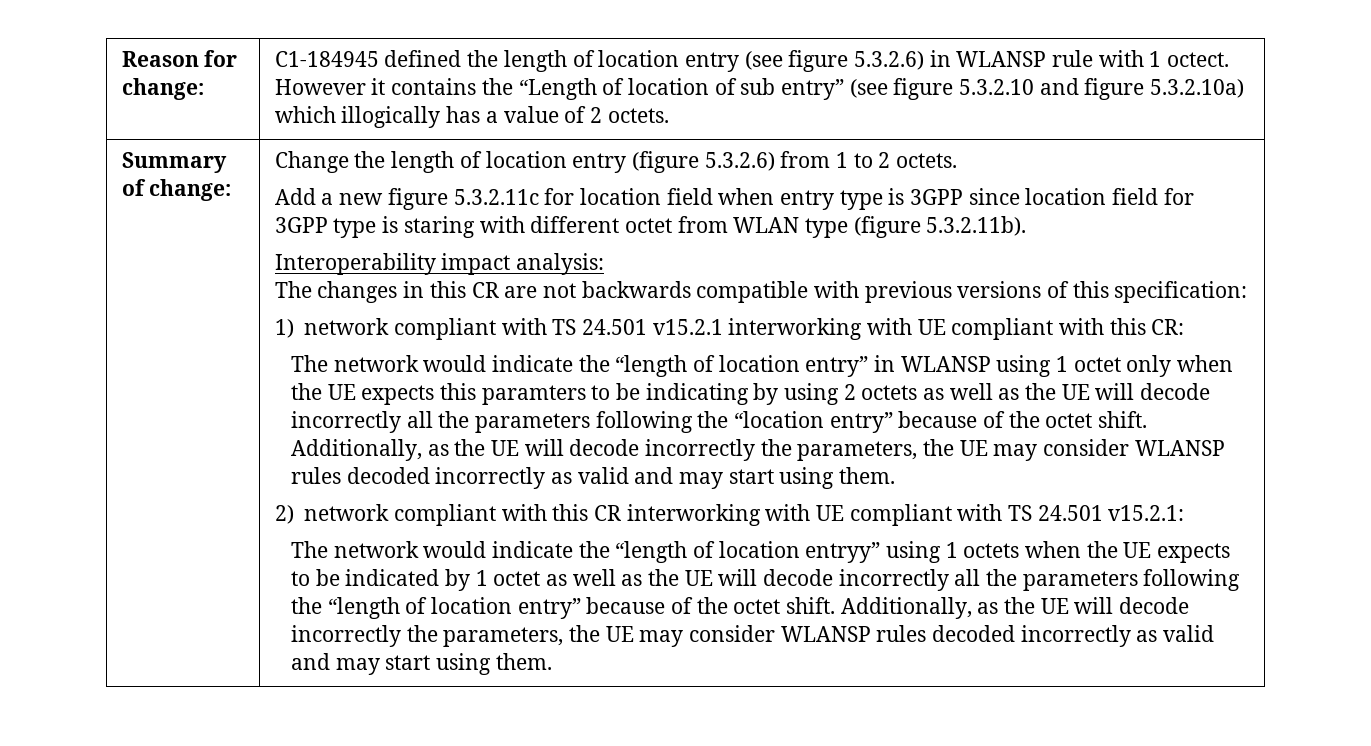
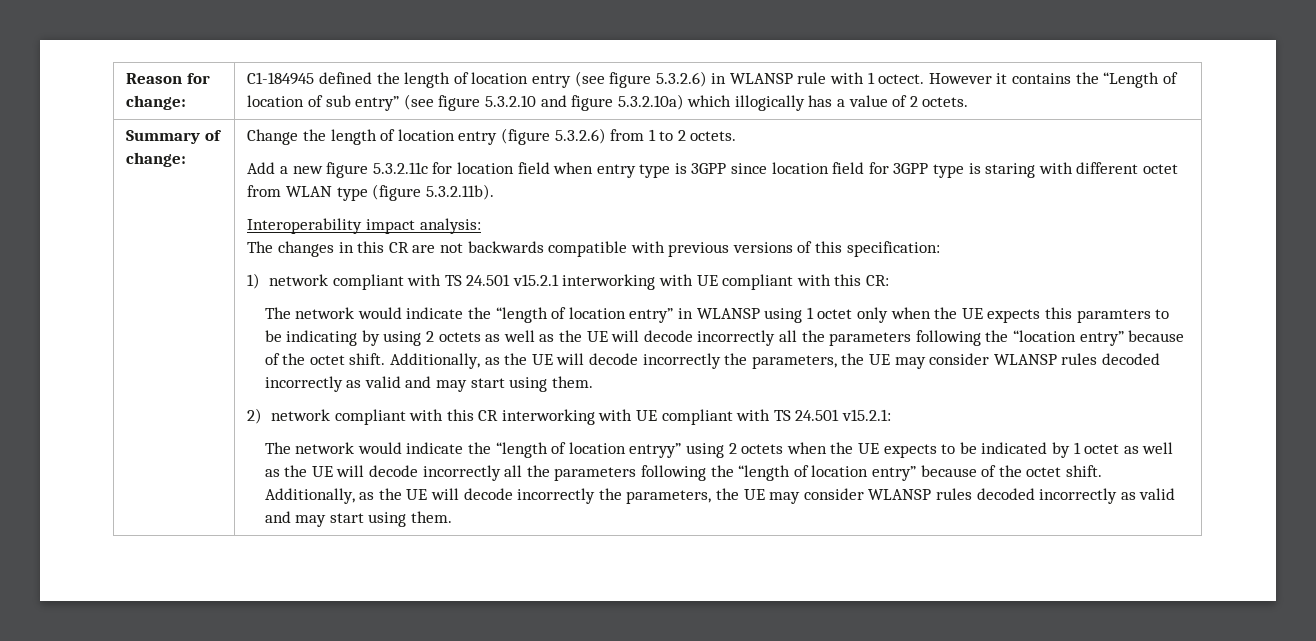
- The network would indicate the “length of location entryy” using 1 octets when the UE expects to be indicated by 1 octet as well as the UE will decode incorrectly all the parameters following the “length of location entry” because of the octet shift.
+ The network would indicate the “length of location entryy” using 2 octets when the UE expects to be indicated by 1 octet as well as the UE will decode incorrectly all the parameters following the “length of location entry” because of the octet shift.

